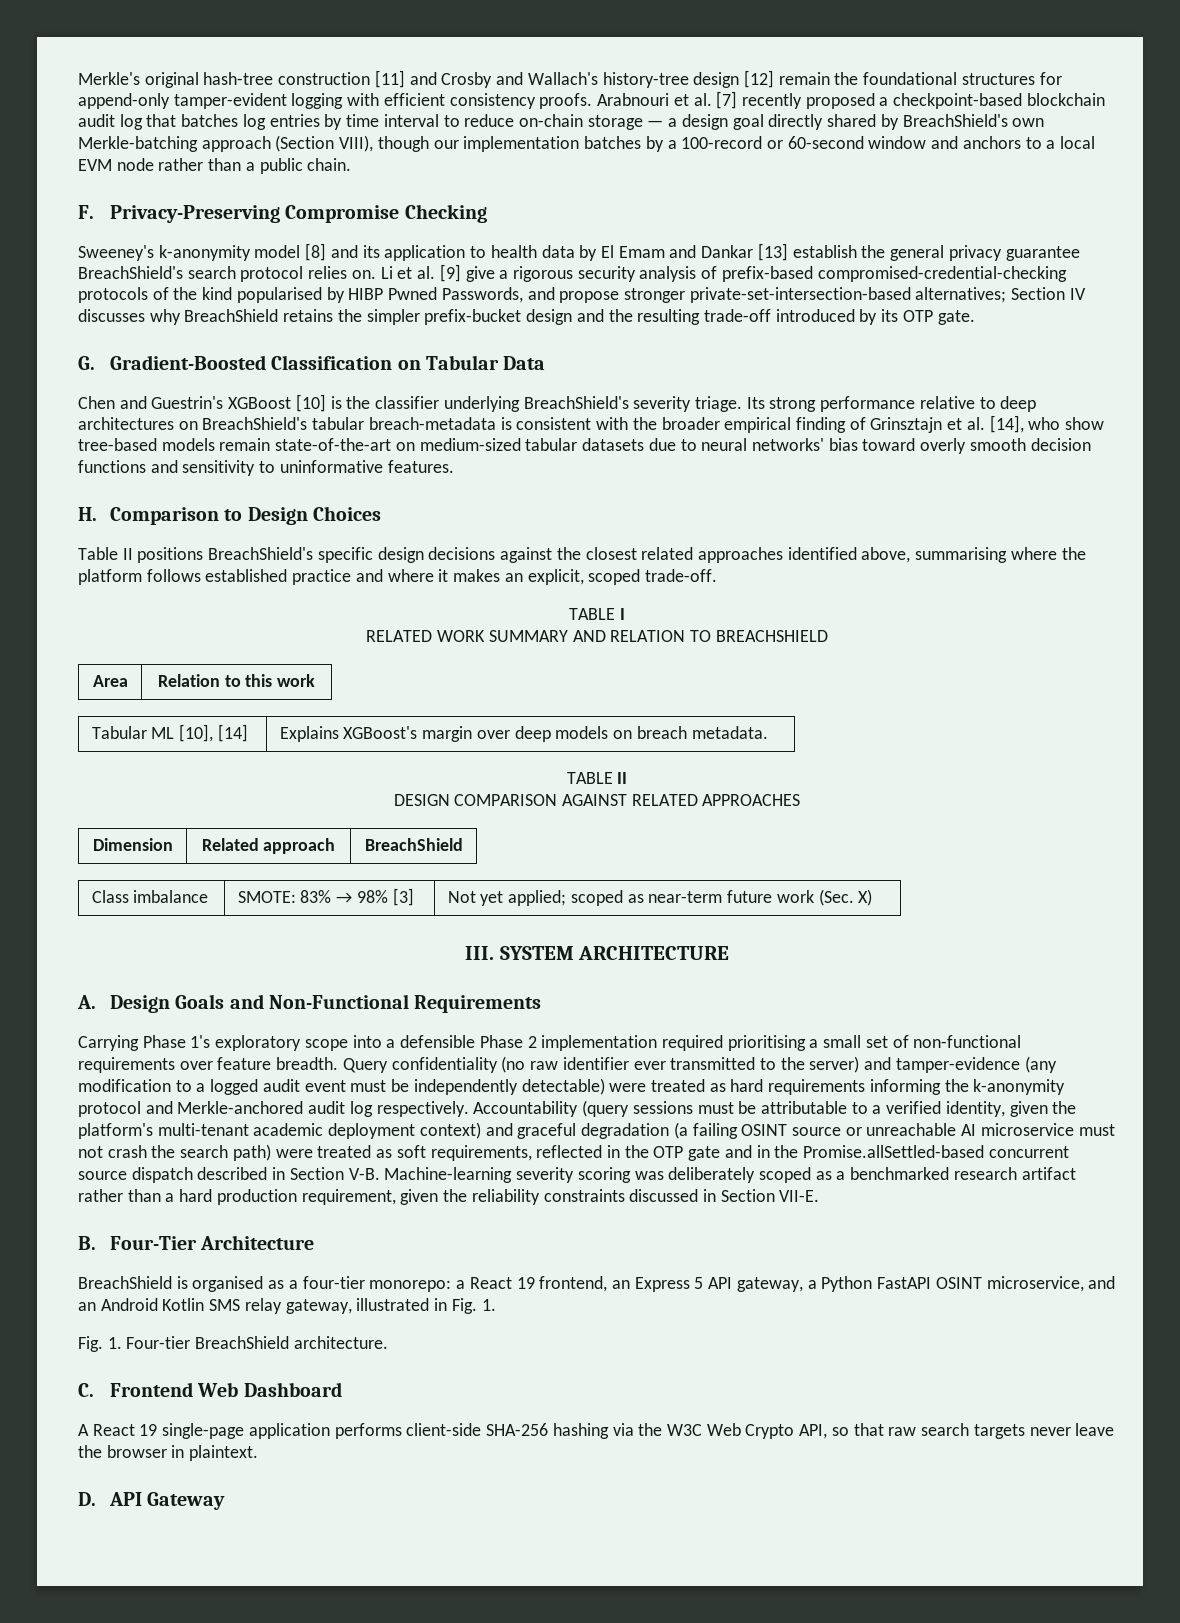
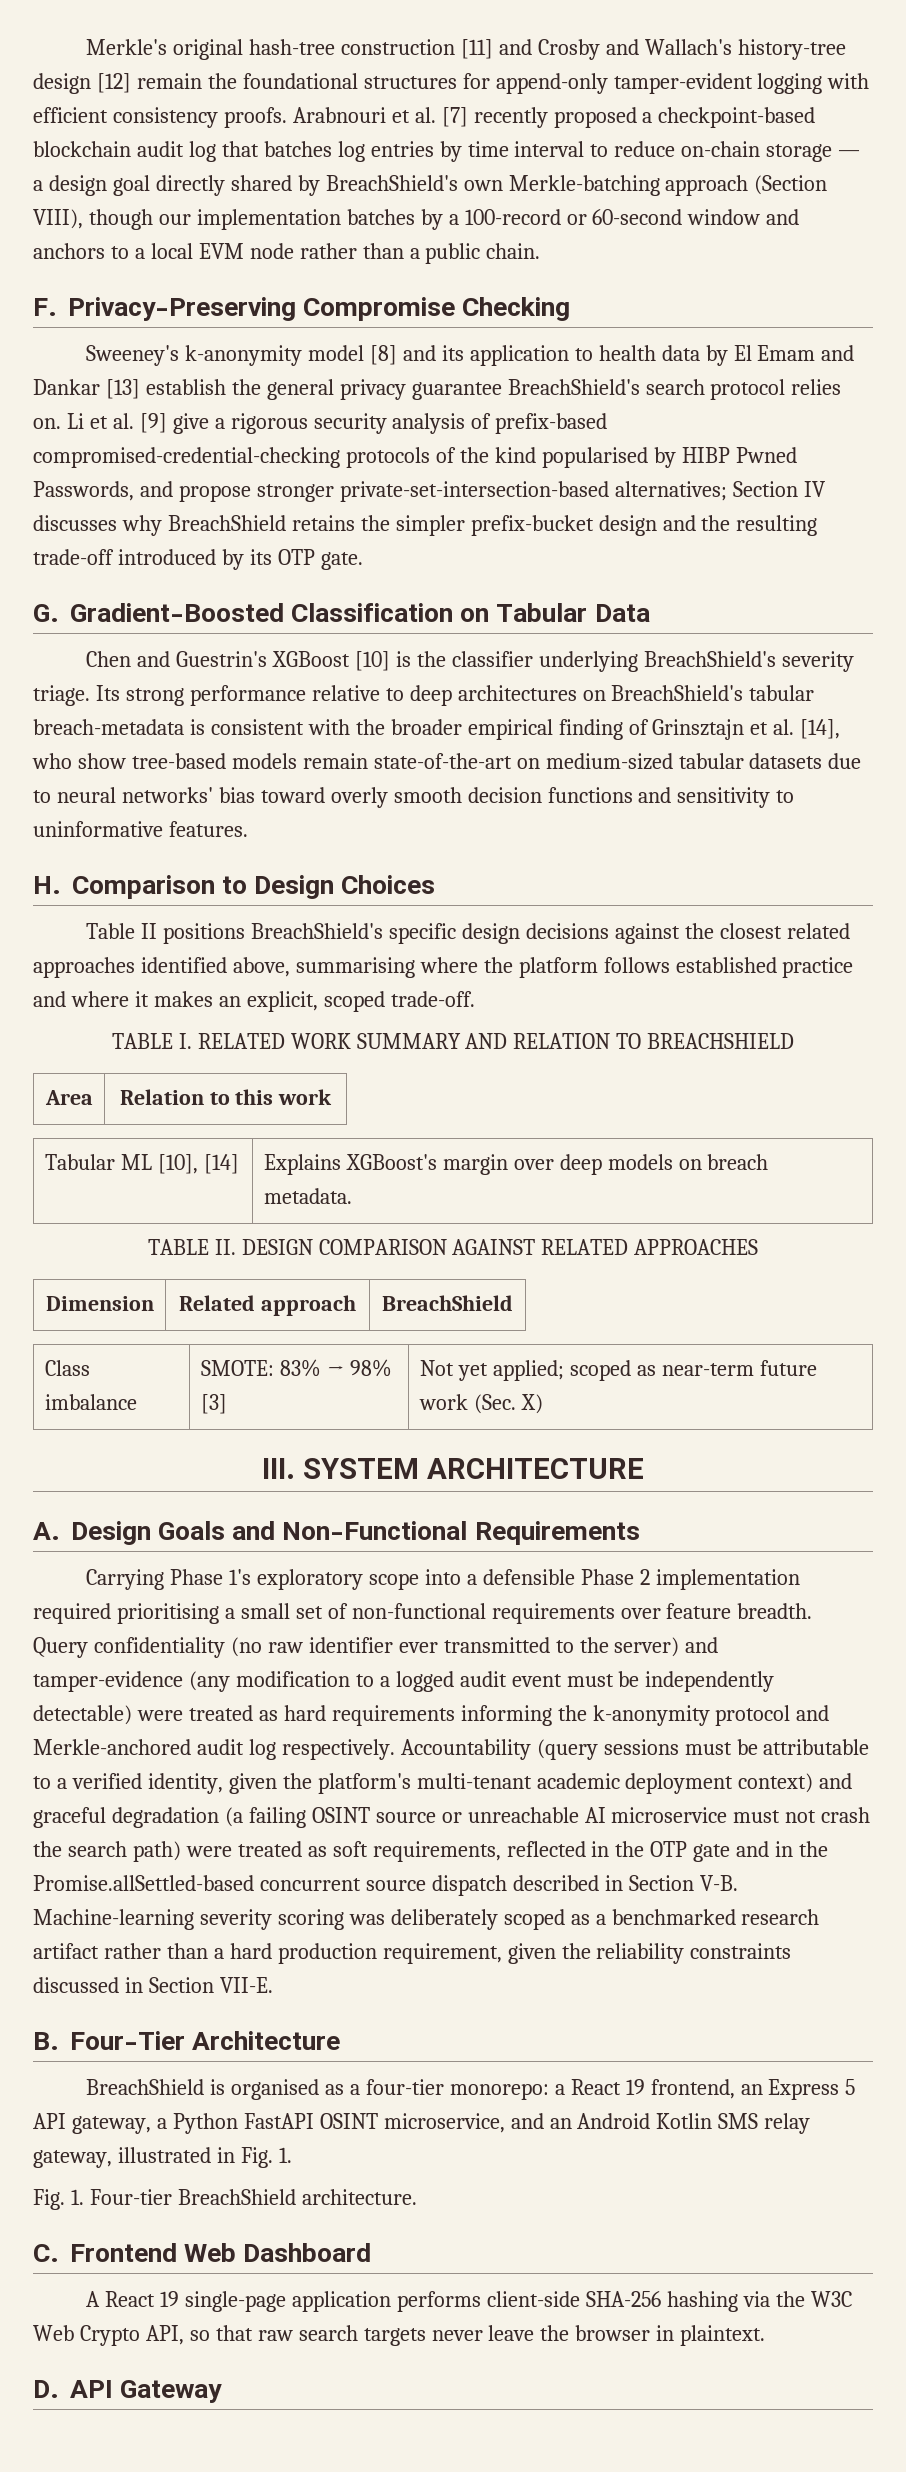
- TABLE I
- RELATED WORK SUMMARY AND RELATION TO BREACHSHIELD
+ TABLE I. RELATED WORK SUMMARY AND RELATION TO BREACHSHIELD
- TABLE II
- DESIGN COMPARISON AGAINST RELATED APPROACHES
+ TABLE II. DESIGN COMPARISON AGAINST RELATED APPROACHES

